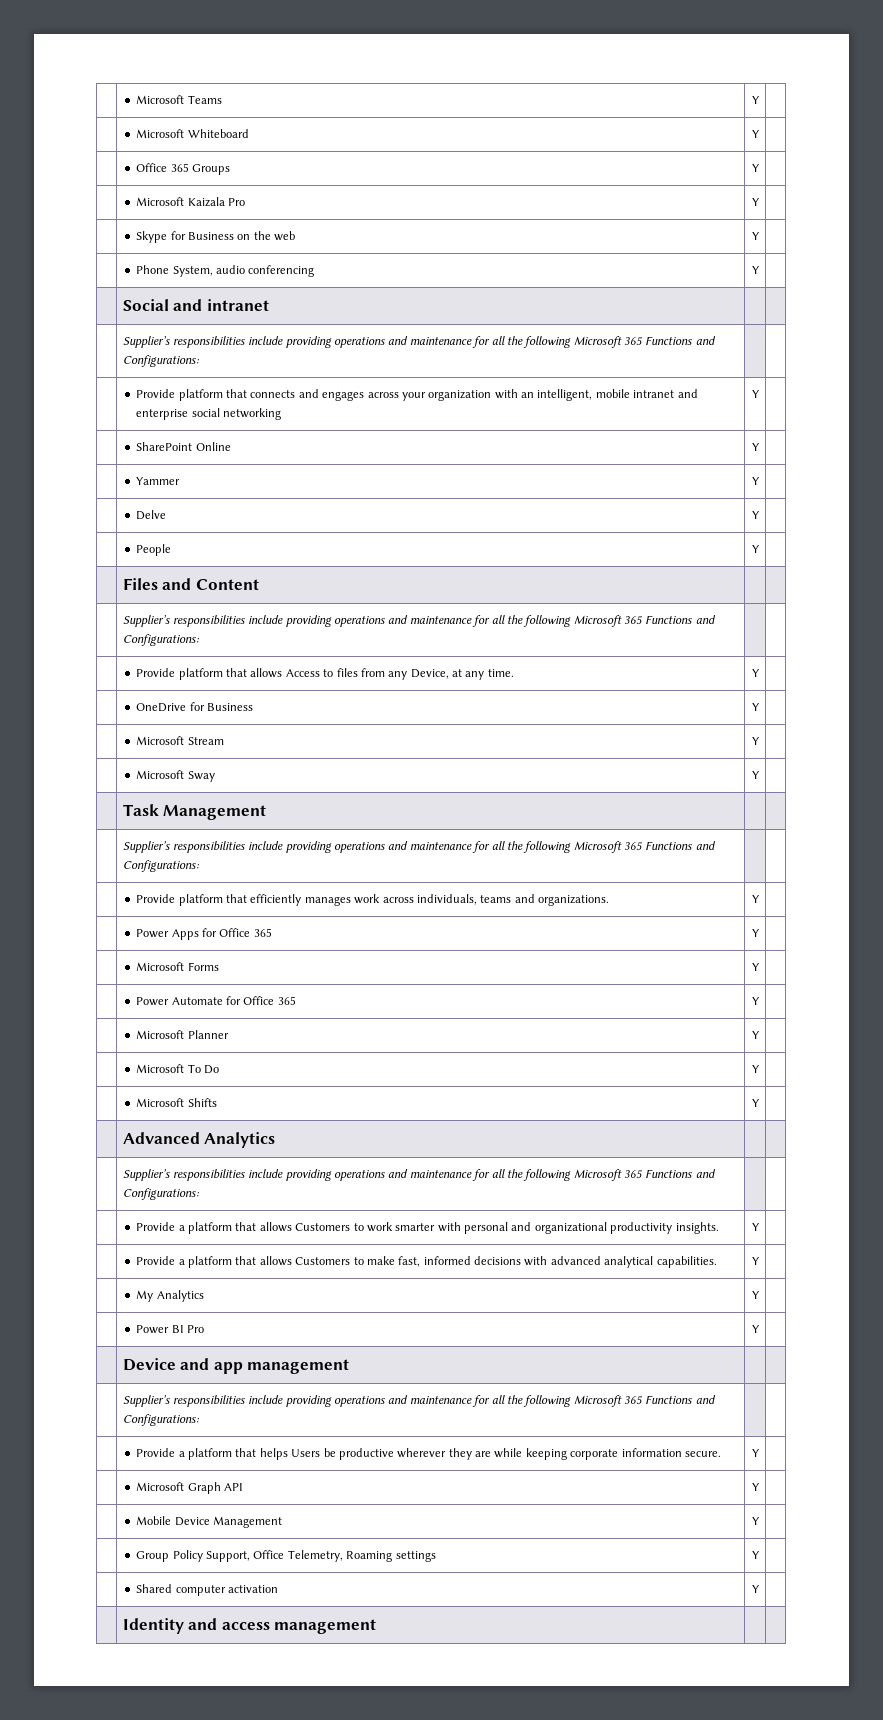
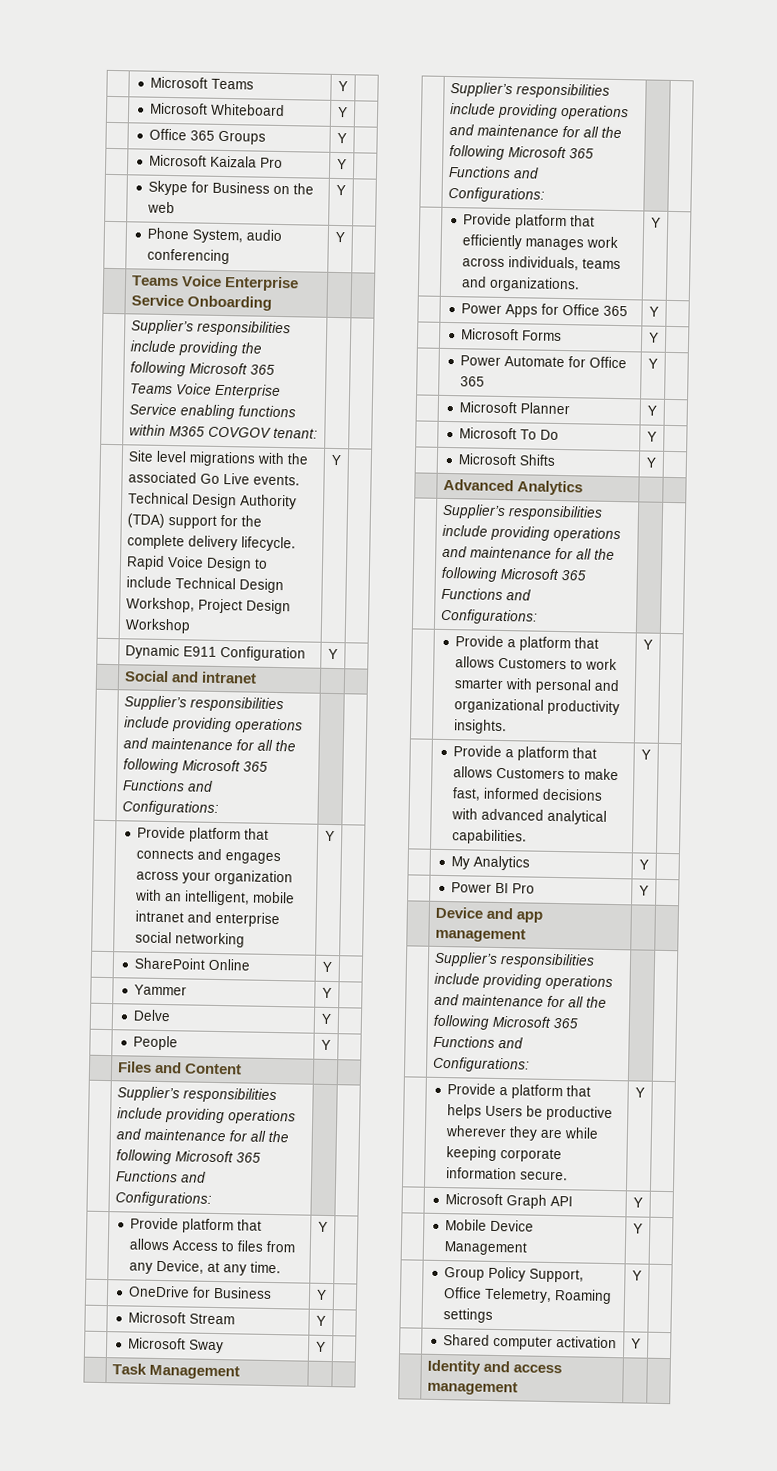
+ | Teams Voice Enterprise Service Onboarding | |
+ | Supplier’s responsibilities include providing the following Microsoft 365 Teams Voice Enterprise Service enabling functions within M365 COVGOV tenant: | |
+ | Site level migrations with the associated Go Live events. Technical Design Authority (TDA) support for the complete delivery lifecycle. Rapid Voice Design to include Technical Design Workshop, Project Design Workshop | Y |
+ | Dynamic E911 Configuration | Y |

